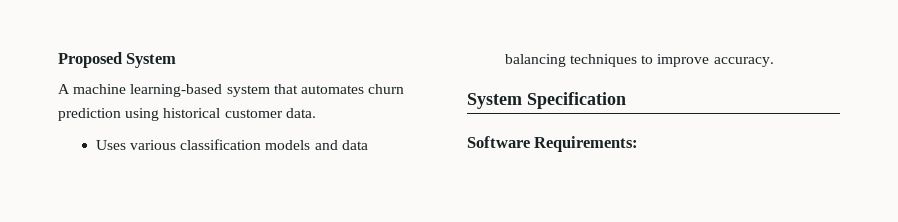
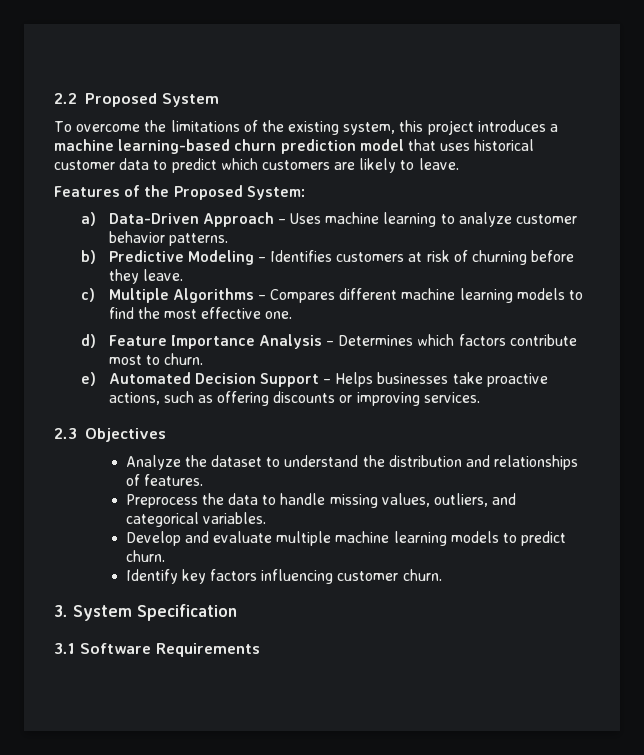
- Proposed System
+ 2.2 Proposed System
- A machine learning-based system that automates churn prediction using historical customer data.
- Uses various classification models and data balancing techniques to improve accuracy.
- System Specification
+ To overcome the limitations of the existing system, this project introduces a machine learning-based churn prediction model that uses historical customer data to predict which customers are likely to leave.
+ Features of the Proposed System:
+ a) Data-Driven Approach – Uses machine learning to analyze customer behavior patterns.
+ b) Predictive Modeling – Identifies customers at risk of churning before they leave.
+ c) Multiple Algorithms – Compares different machine learning models to find the most effective one.
+ d) Feature Importance Analysis – Determines which factors contribute most to churn.
+ e) Automated Decision Support – Helps businesses take proactive actions, such as offering discounts or improving services.
+ 2.3 Objectives
+ Analyze the dataset to understand the distribution and relationships of features.
+ Preprocess the data to handle missing values, outliers, and categorical variables.
+ Develop and evaluate multiple machine learning models to predict churn.
+ Identify key factors influencing customer churn.
+ 3. System Specification
- Software Requirements:
+ 3.1 Software Requirements

